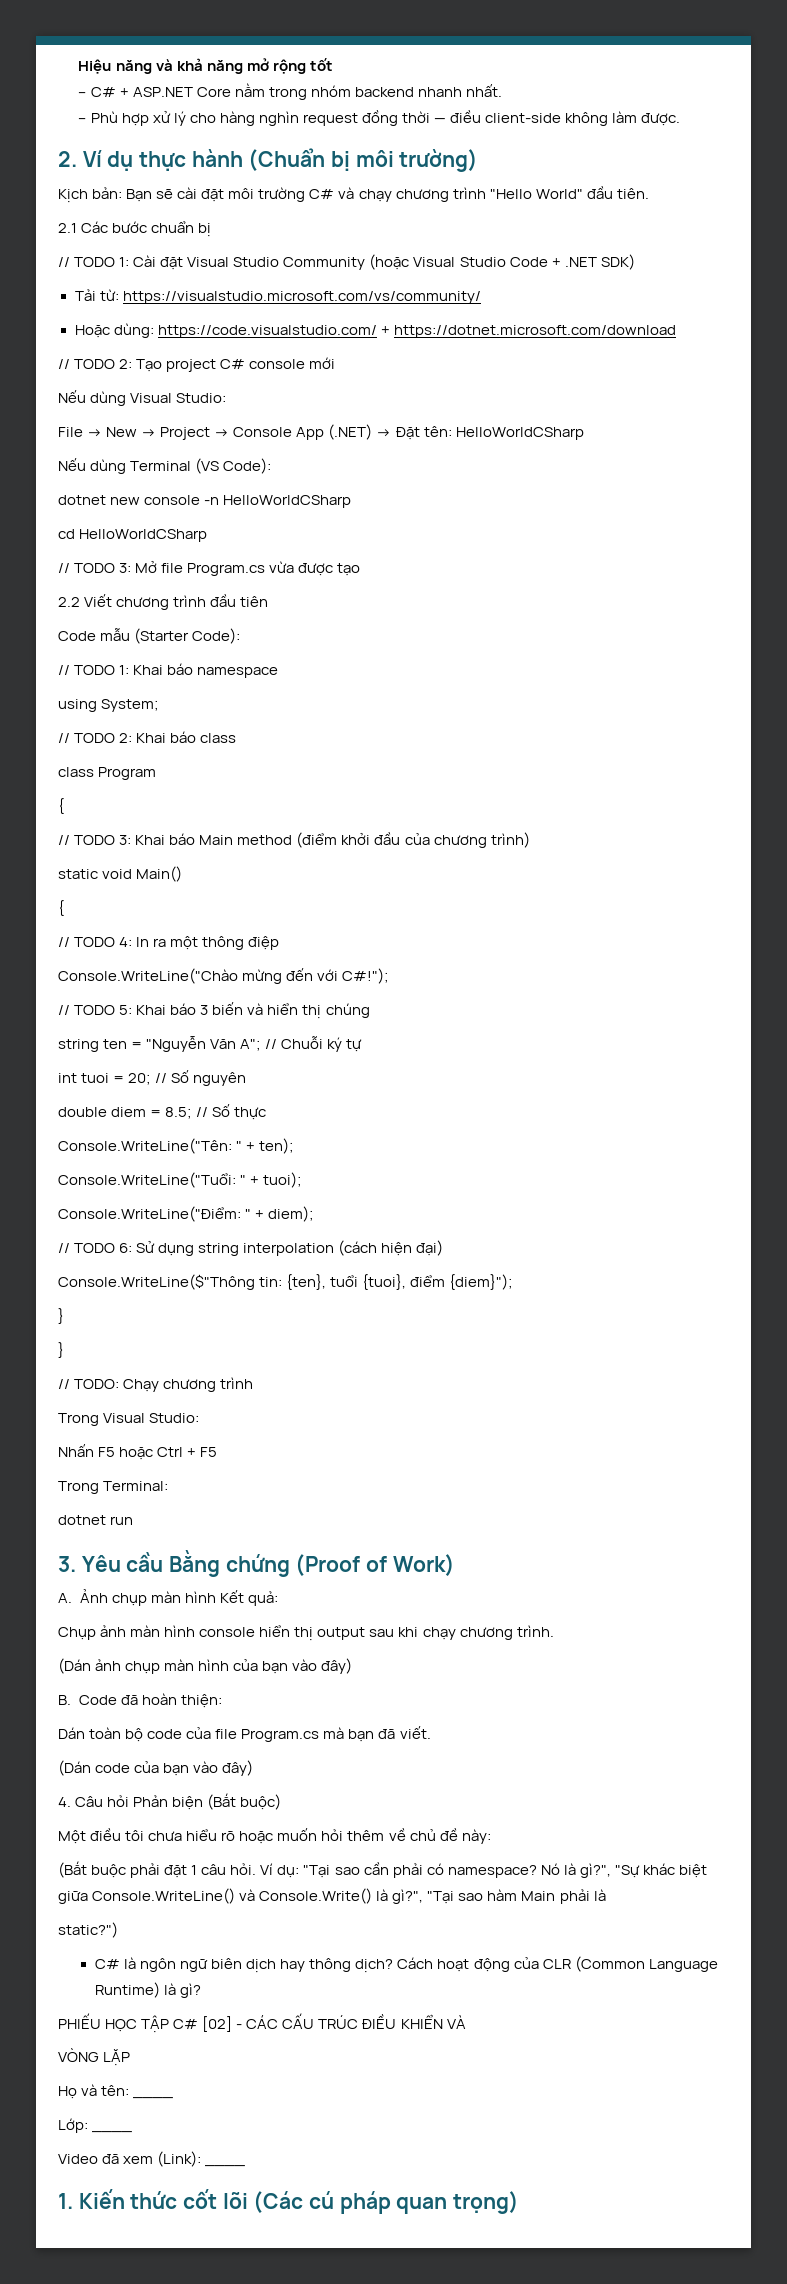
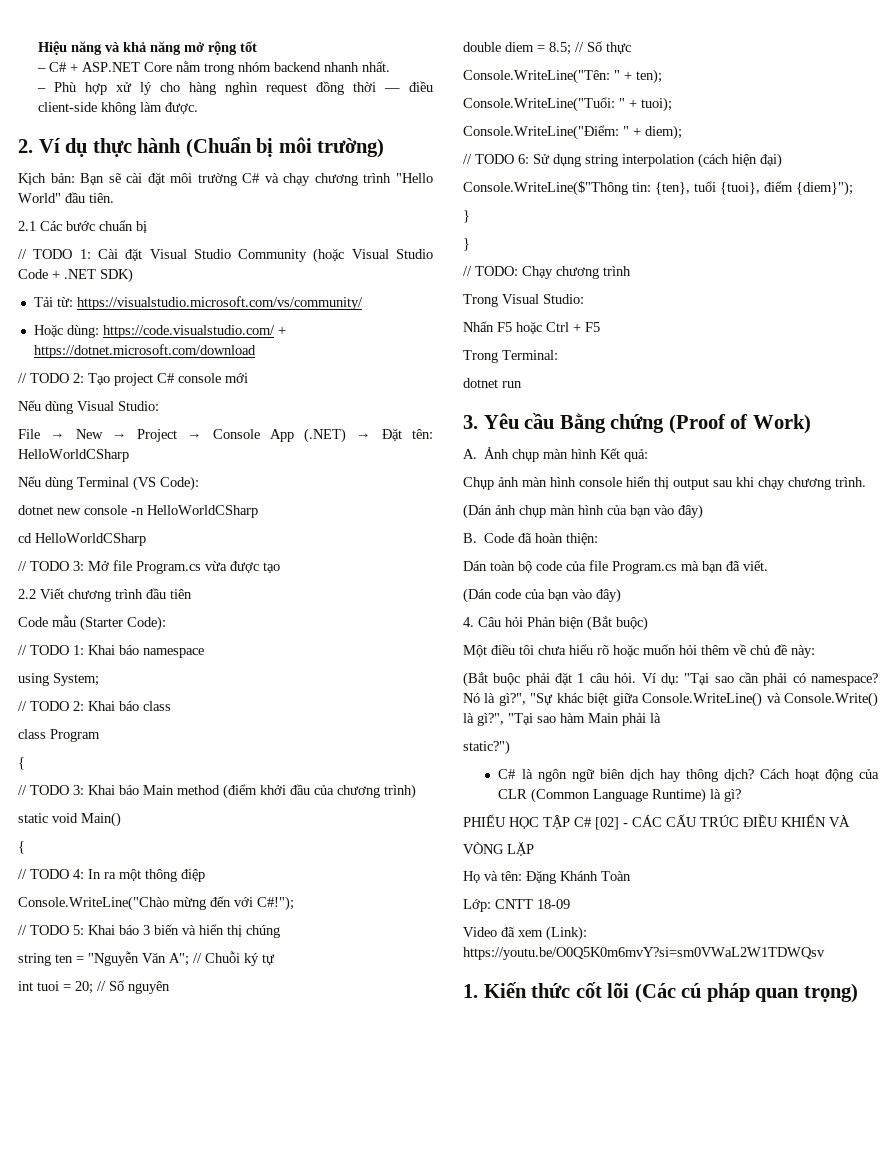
- Họ và tên: ____
+ Họ và tên: Đặng Khánh Toàn
- Lớp: ____
+ Lớp: CNTT 18-09
- Video đã xem (Link): ____
+ Video đã xem (Link): https://youtu.be/O0Q5K0m6mvY?si=sm0VWaL2W1TDWQsv

